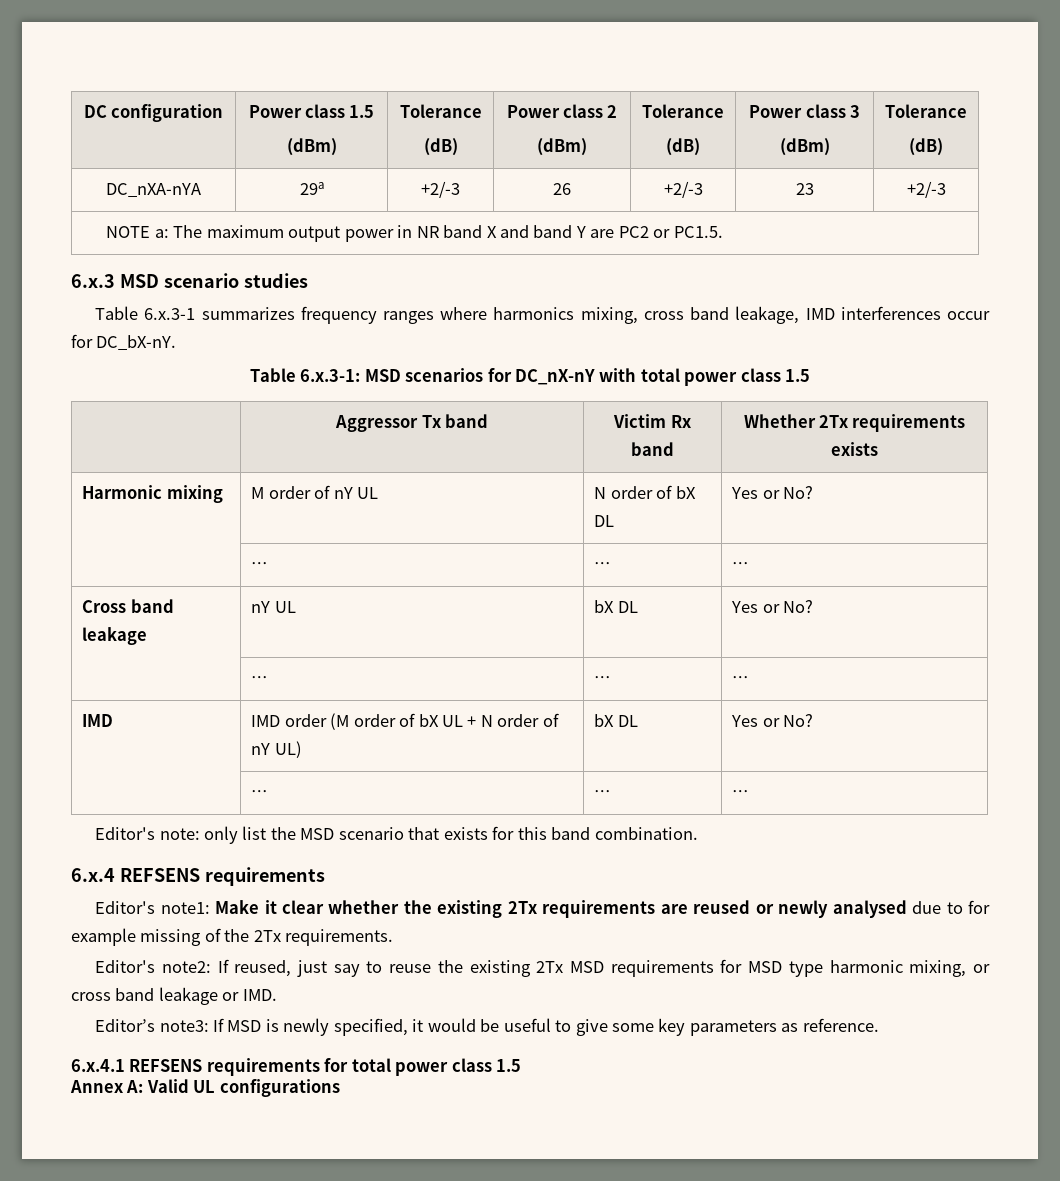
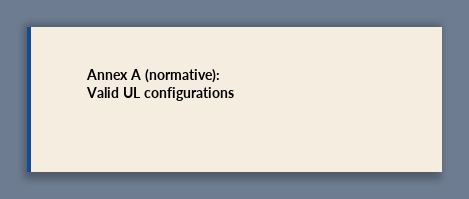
- DC configuration | Power class 1.5
- (dBm) | Tolerance
- (dB) | Power class 2
- (dBm) | Tolerance
- (dB) | Power class 3
- (dBm) | Tolerance
- (dB)
- DC_nXA-nYA | 29a | +2/-3 | 26 | +2/-3 | 23 | +2/-3
- NOTE a: The maximum output power in NR band X and band Y are PC2 or PC1.5.
- 6.x.3 MSD scenario studies
- Table 6.x.3-1 summarizes frequency ranges where harmonics mixing, cross band leakage, IMD interferences occur for DC_bX-nY.
- Table 6.x.3-1: MSD scenarios for DC_nX-nY with total power class 1.5
- | Aggressor Tx band | Victim Rx band | Whether 2Tx requirements exists
- Harmonic mixing | M order of nY UL | N order of bX DL | Yes or No?
- | … | … | …
- Cross band leakage | nY UL | bX DL | Yes or No?
- | … | … | …
- IMD | IMD order (M order of bX UL + N order of nY UL) | bX DL | Yes or No?
- | … | … | …
- Editor's note: only list the MSD scenario that exists for this band combination.
- 6.x.4 REFSENS requirements
- Editor's note1: Make it clear whether the existing 2Tx requirements are reused or newly analysed due to for example missing of the 2Tx requirements.
- Editor's note2: If reused, just say to reuse the existing 2Tx MSD requirements for MSD type harmonic mixing, or cross band leakage or IMD.
- Editor’s note3: If MSD is newly specified, it would be useful to give some key parameters as reference.
- 6.x.4.1 REFSENS requirements for total power class 1.5
- Annex A: Valid UL configurations
+ Annex A (normative):
+ Valid UL configurations

